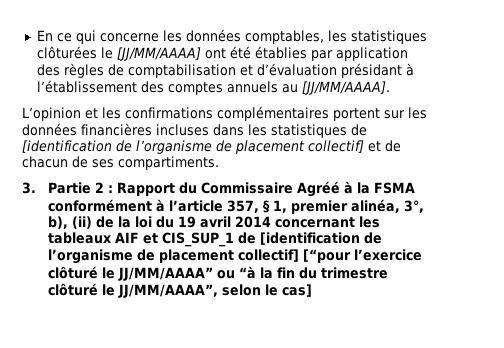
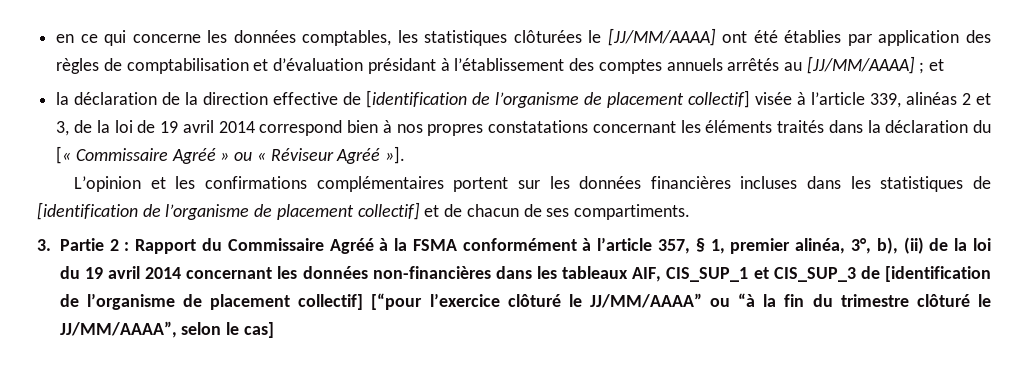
- En ce qui concerne les données comptables, les statistiques clôturées le [JJ/MM/AAAA] ont été établies par application des règles de comptabilisation et d’évaluation présidant à l’établissement des comptes annuels au [JJ/MM/AAAA].
+ en ce qui concerne les données comptables, les statistiques clôturées le [JJ/MM/AAAA] ont été établies par application des règles de comptabilisation et d’évaluation présidant à l’établissement des comptes annuels arrêtés au [JJ/MM/AAAA] ; et
+ la déclaration de la direction effective de [identification de l’organisme de placement collectif] visée à l’article 339, alinéas 2 et 3, de la loi de 19 avril 2014 correspond bien à nos propres constatations concernant les éléments traités dans la déclaration du [« Commissaire Agréé » ou « Réviseur Agréé »].
- 3. Partie 2 : Rapport du Commissaire Agréé à la FSMA conformément à l’article 357, § 1, premier alinéa, 3°, b), (ii) de la loi du 19 avril 2014 concernant les tableaux AIF et CIS_SUP_1 de [identification de l’organisme de placement collectif] [“pour l’exercice clôturé le JJ/MM/AAAA” ou “à la fin du trimestre clôturé le JJ/MM/AAAA”, selon le cas]
+ 3. Partie 2 : Rapport du Commissaire Agréé à la FSMA conformément à l’article 357, § 1, premier alinéa, 3°, b), (ii) de la loi du 19 avril 2014 concernant les données non-financières dans les tableaux AIF, CIS_SUP_1 et CIS_SUP_3 de [identification de l’organisme de placement collectif] [“pour l’exercice clôturé le JJ/MM/AAAA” ou “à la fin du trimestre clôturé le JJ/MM/AAAA”, selon le cas]

